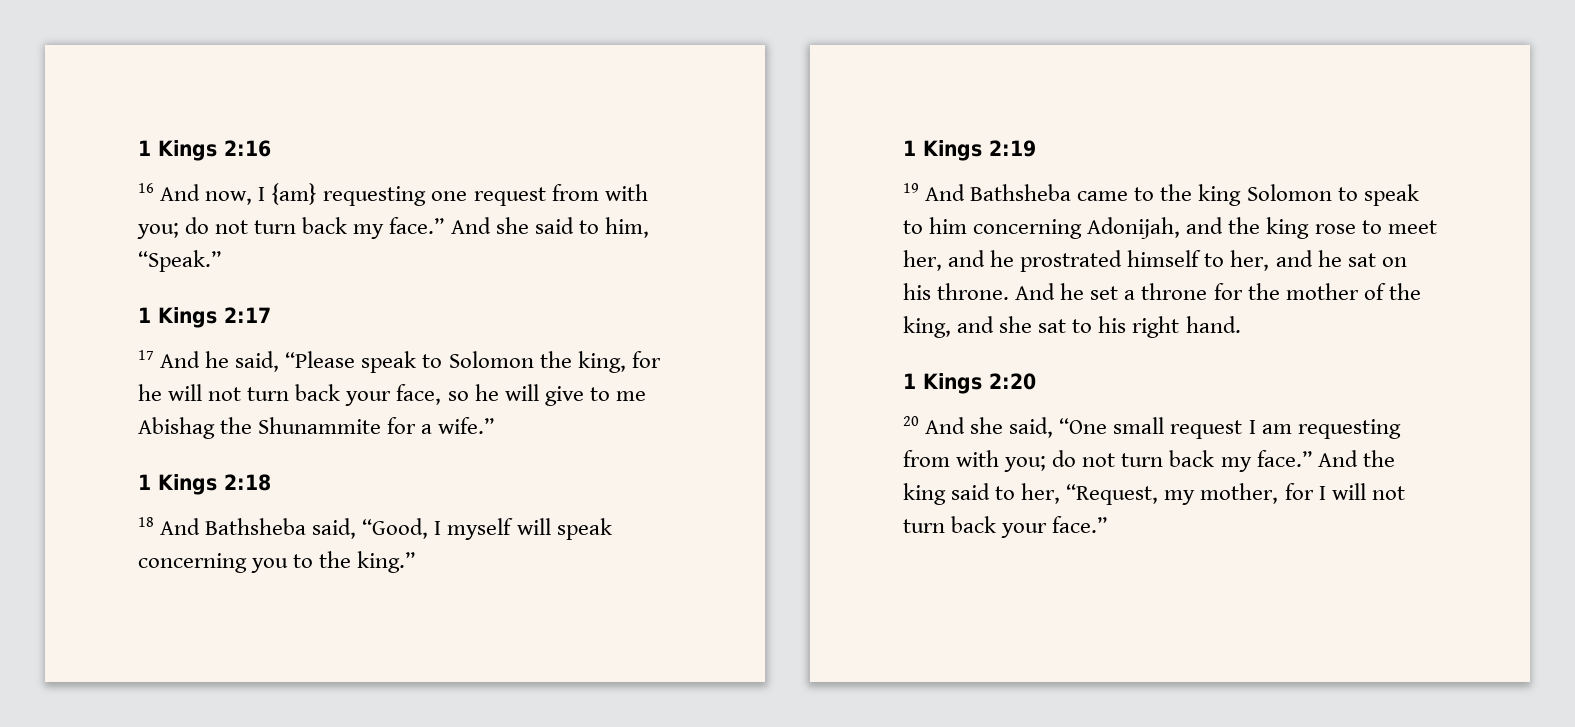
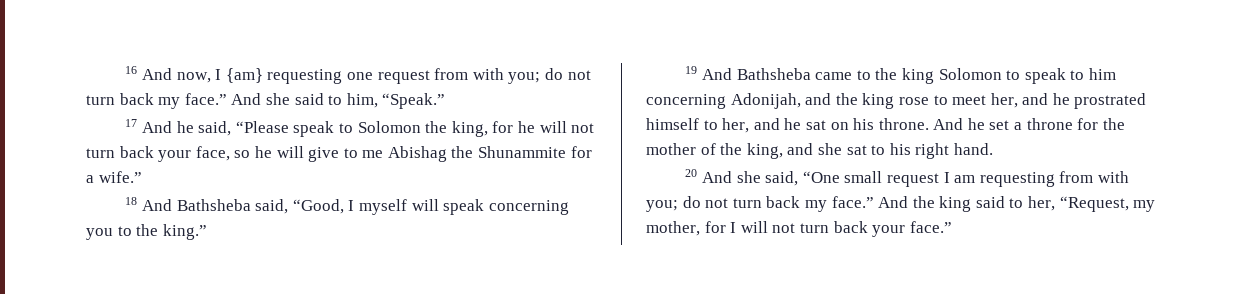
- 1 Kings 2:16
- 1 Kings 2:17
- 1 Kings 2:18
- 1 Kings 2:19
- 1 Kings 2:20

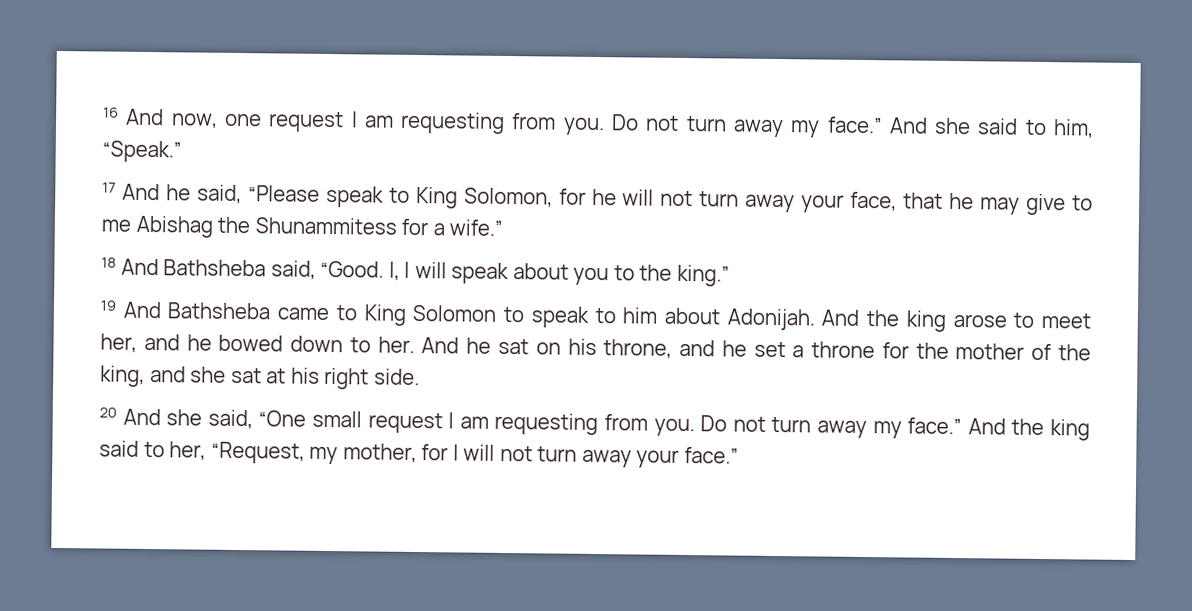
- 16 And now, I {am} requesting one request from with you; do not turn back my face.”
+ 16 And now, one request I am requesting from you. Do not turn away my face.”
- 17 And he said, “Please speak to Solomon the king, for he will not turn back your face, so he will give to me Abishag the Shunammite for a wife.”
+ 17 And he said, “Please speak to King Solomon, for he will not turn away your face, that he may give to me Abishag the Shunammitess for a wife.”
- 18 And Bathsheba said, “Good, I myself will speak concerning you to the king.”
+ 18 And Bathsheba said, “Good. I, I will speak about you to the king.”
- 19 And Bathsheba came to the king Solomon to speak to him concerning Adonijah, and the king rose to meet her, and he prostrated himself to her, and he sat on his throne. And he set a throne for the mother of the king, and she sat to his right hand.
+ 19 And Bathsheba came to King Solomon to speak to him about Adonijah. And the king arose to meet her, and he bowed down to her. And he sat on his throne, and he set a throne for the mother of the king, and she sat at his right side.
- 20 And she said, “One small request I am requesting from with you; do not turn back my face.”
+ 20 And she said, “One small request I am requesting from you. Do not turn away my face.”
- And the king said to her, “Request, my mother, for I will not turn back your face.”
+ And the king said to her, “Request, my mother, for I will not turn away your face.”

